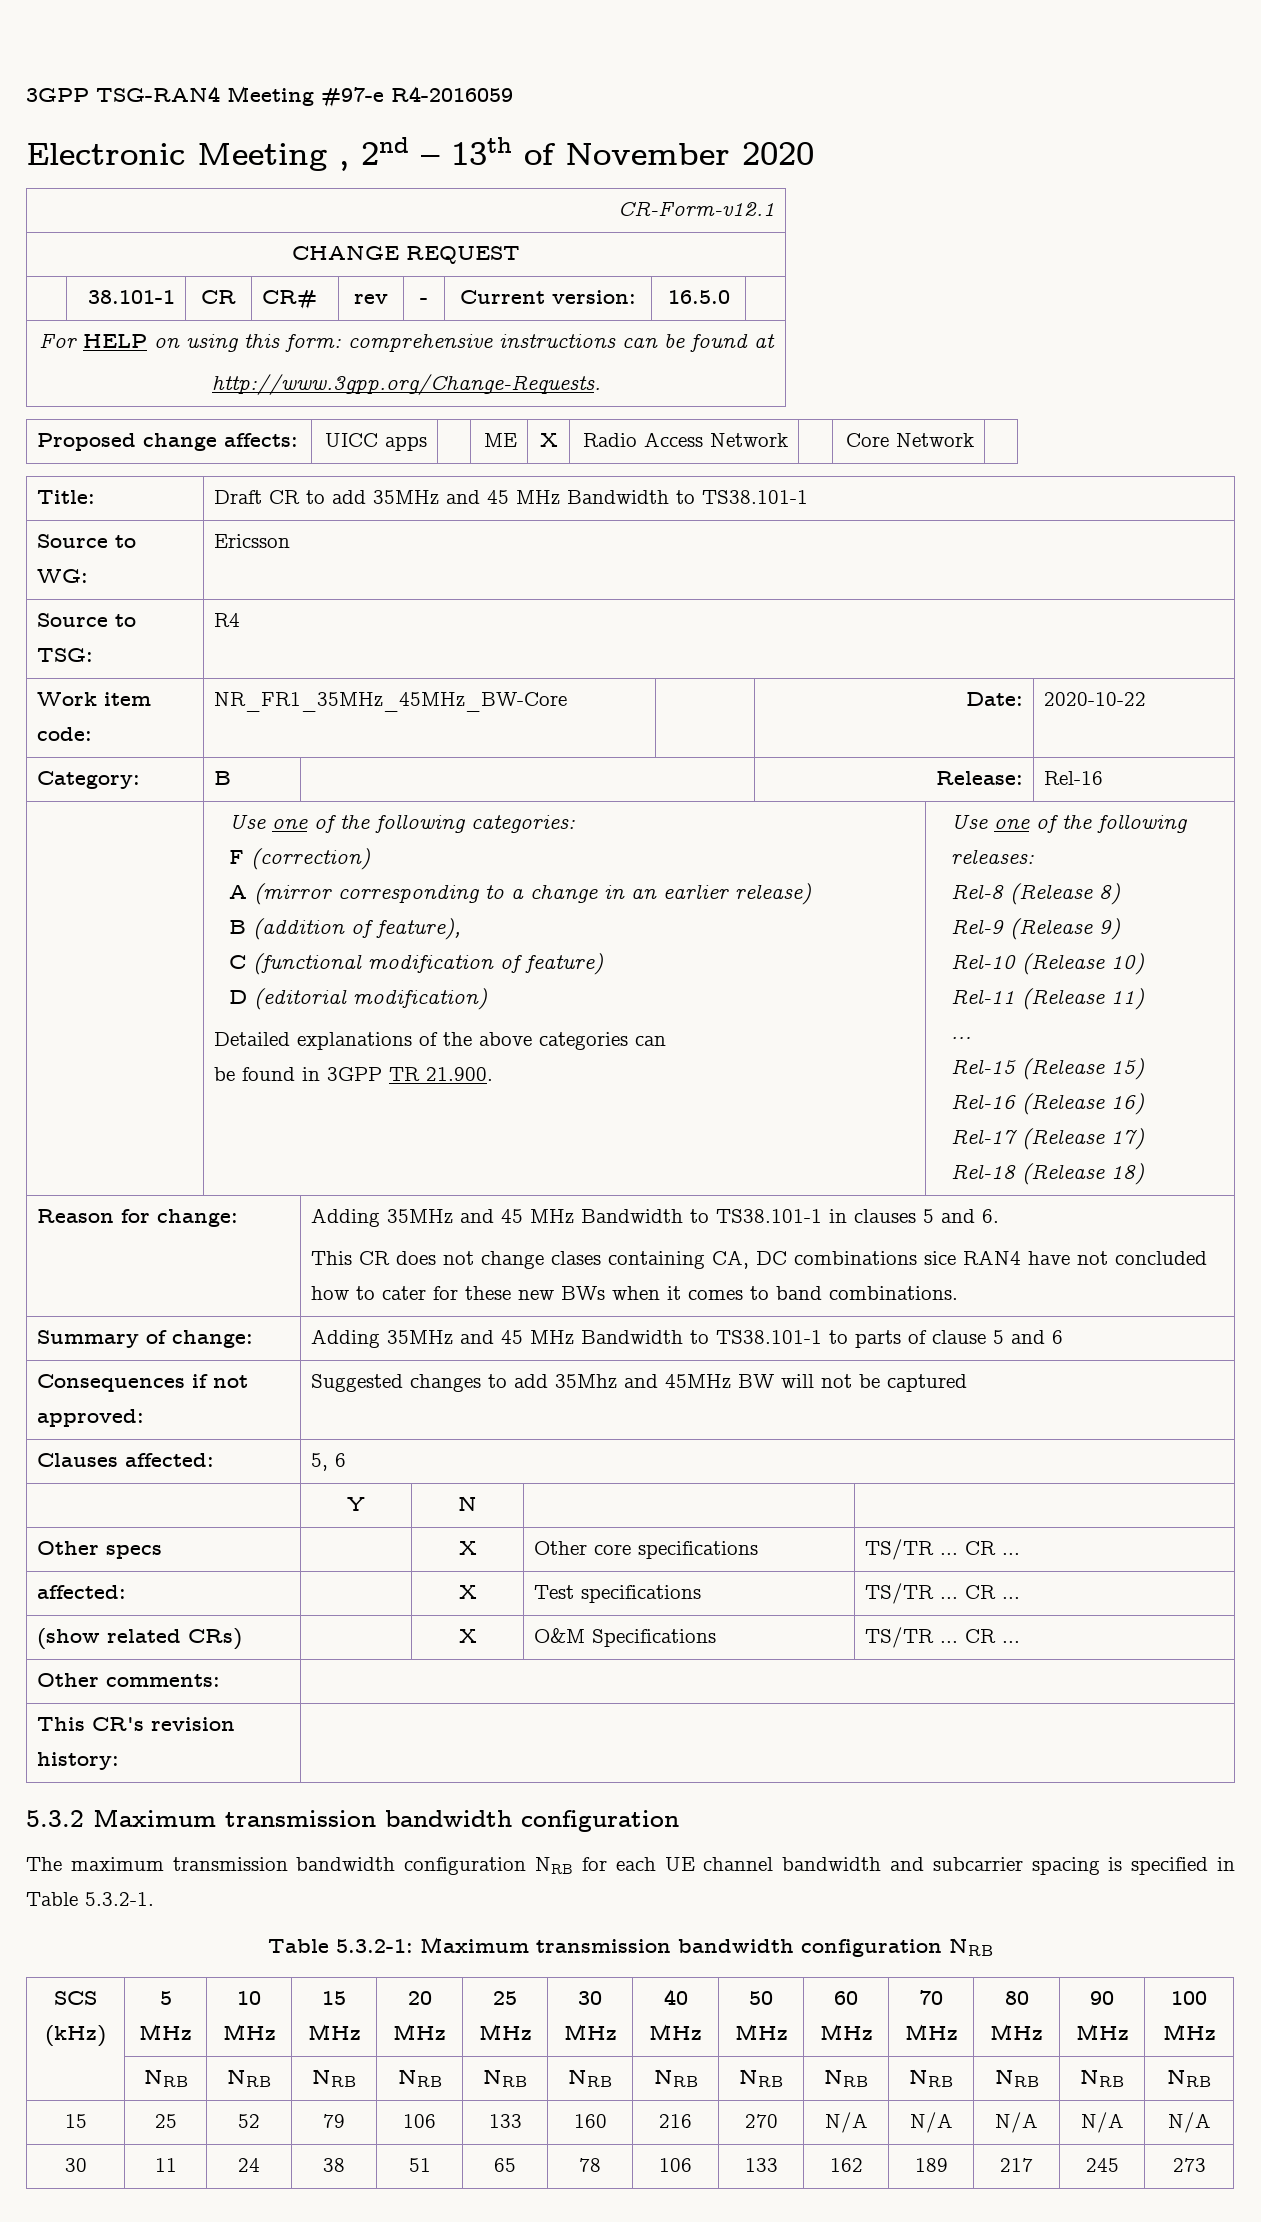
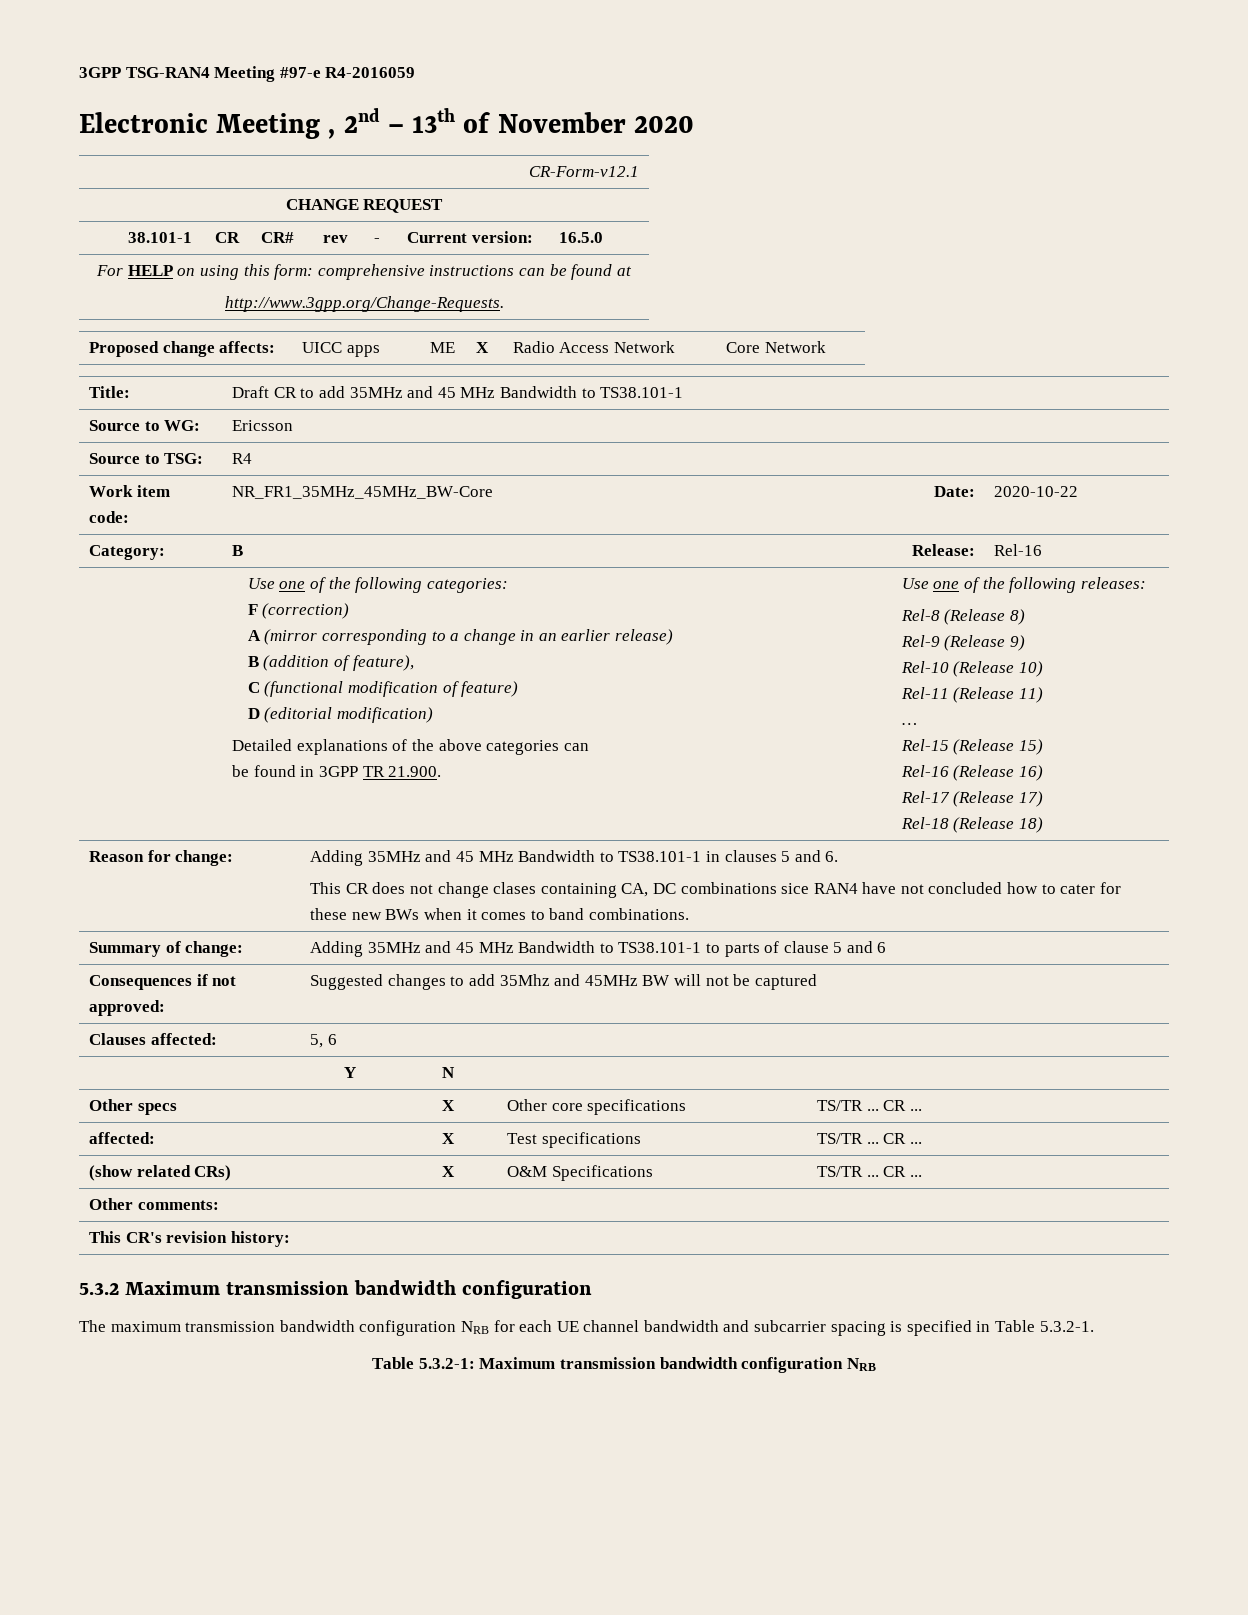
- SCS (kHz) | 5 MHz | 10 MHz | 15 MHz | 20 MHz | 25 MHz | 30 MHz | 40 MHz | 50 MHz | 60 MHz | 70 MHz | 80 MHz | 90 MHz | 100 MHz
- | NRB | NRB | NRB | NRB | NRB | NRB | NRB | NRB | NRB | NRB | NRB | NRB | NRB
- 15 | 25 | 52 | 79 | 106 | 133 | 160 | 216 | 270 | N/A | N/A | N/A | N/A | N/A
- 30 | 11 | 24 | 38 | 51 | 65 | 78 | 106 | 133 | 162 | 189 | 217 | 245 | 273

